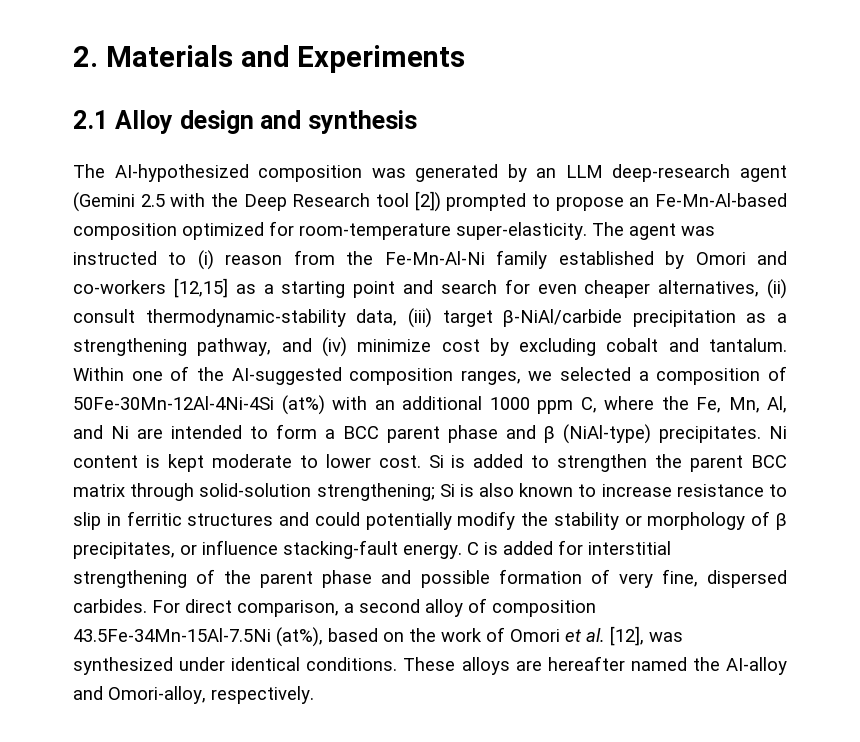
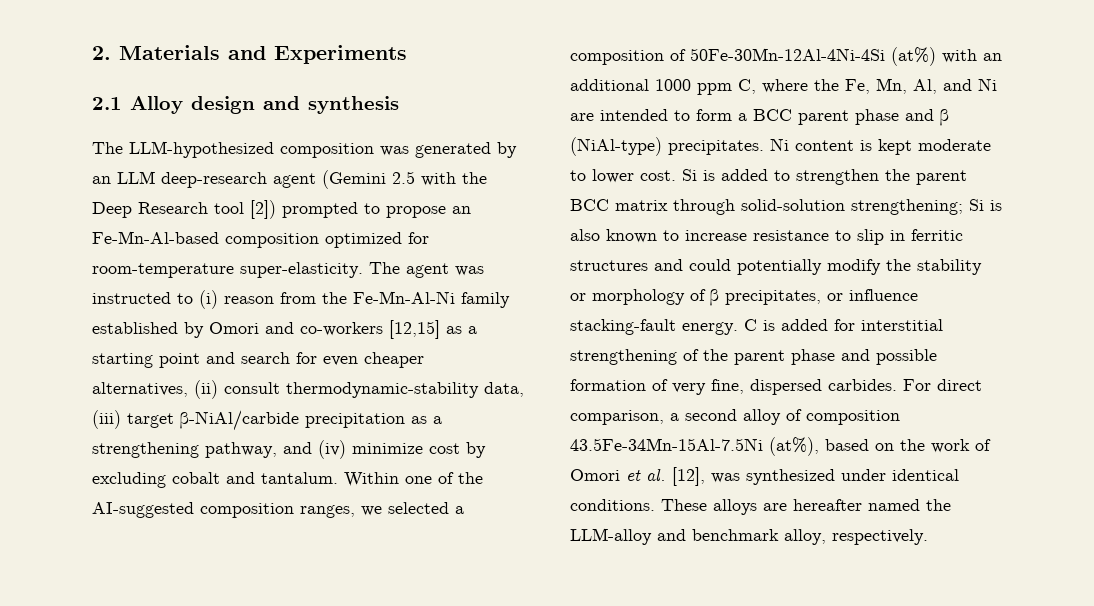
- The AI-hypothesized composition was generated by an LLM deep-research agent (Gemini 2.5 with the Deep Research tool [2]) prompted to propose an Fe-Mn-Al-based composition optimized for room-temperature super-elasticity.
+ The LLM-hypothesized composition was generated by an LLM deep-research agent (Gemini 2.5 with the Deep Research tool [2]) prompted to propose an Fe-Mn-Al-based composition optimized for room-temperature super-elasticity.
- These alloys are hereafter named the AI-alloy and Omori-alloy, respectively.
+ These alloys are hereafter named the LLM-alloy and benchmark alloy, respectively.

